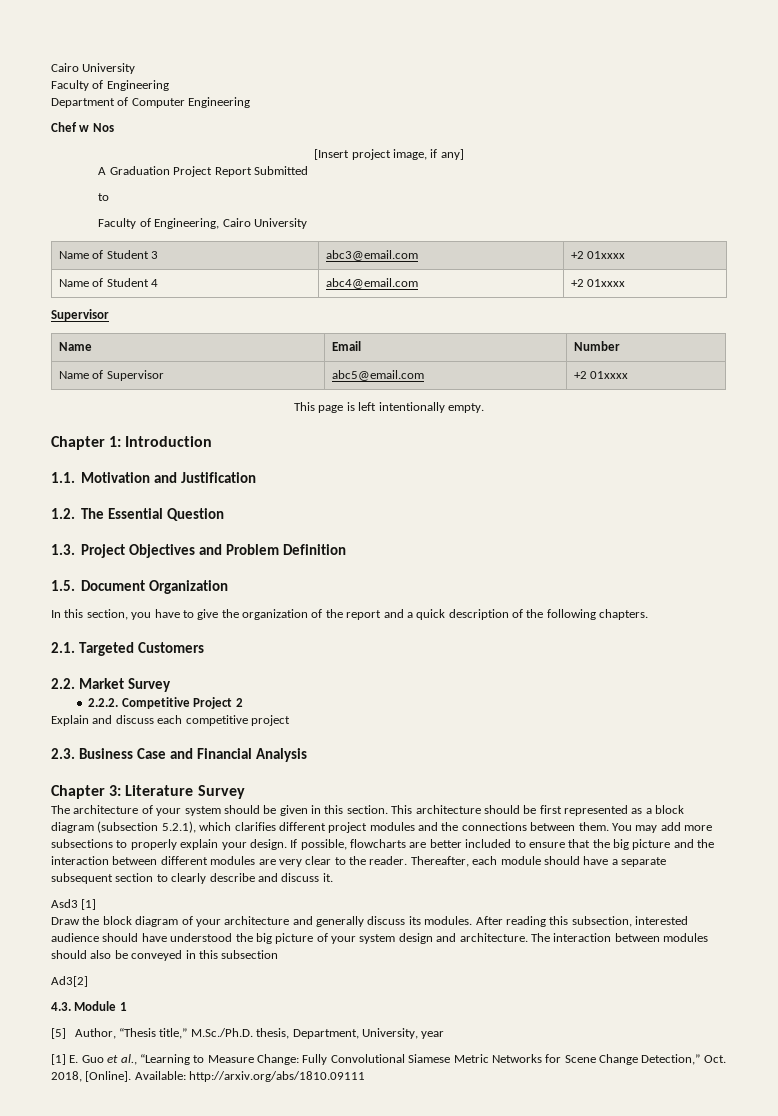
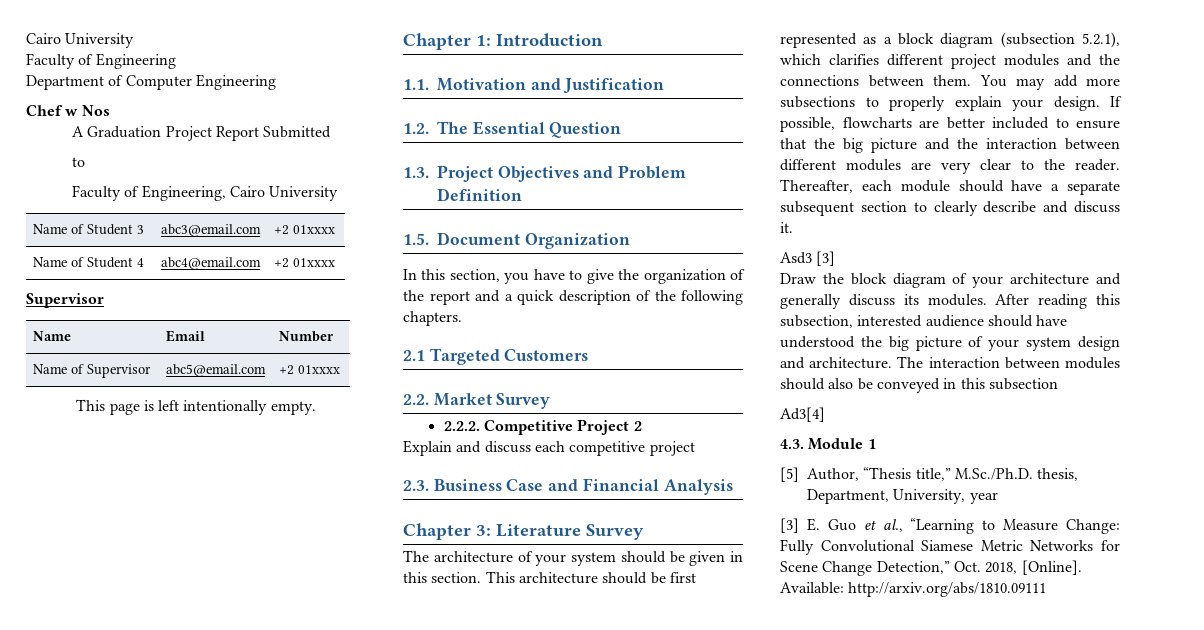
- [Insert project image, if any]
- 2.1. Targeted Customers
+ 2.1 Targeted Customers
- Asd3 [1]
+ Asd3 [3]
- Ad3[2]
+ Ad3[4]
- [1] E. Guo et al., “Learning to Measure Change: Fully Convolutional Siamese Metric Networks for Scene Change Detection,” Oct. 2018, [Online].
+ [3] E. Guo et al., “Learning to Measure Change: Fully Convolutional Siamese Metric Networks for Scene Change Detection,” Oct. 2018, [Online].

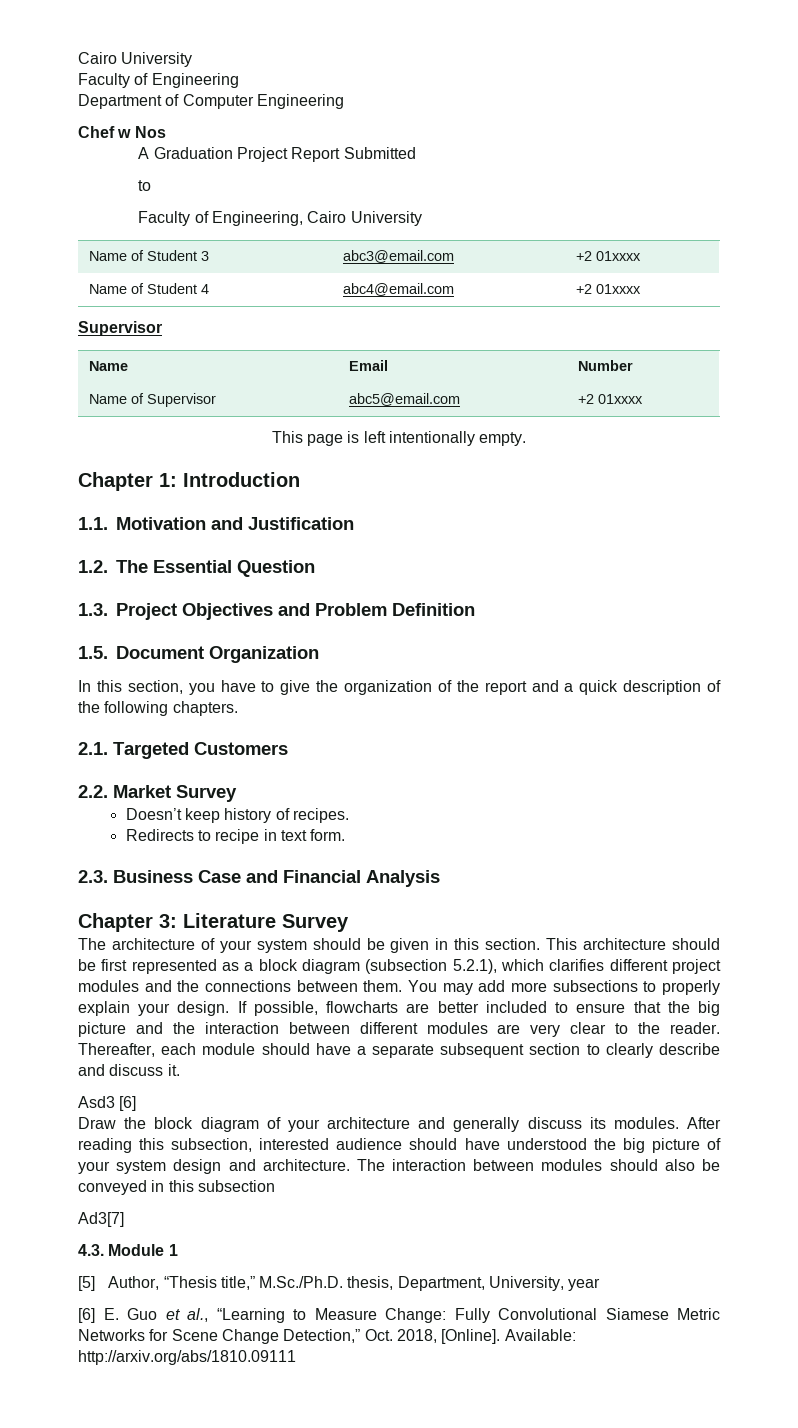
- 2.1 Targeted Customers
+ 2.1. Targeted Customers
- 2.2.2. Competitive Project 2
- Explain and discuss each competitive project
+ Doesn’t keep history of recipes.
+ Redirects to recipe in text form.
- Asd3 [3]
+ Asd3 [6]
- Ad3[4]
+ Ad3[7]
- [3] E. Guo et al., “Learning to Measure Change: Fully Convolutional Siamese Metric Networks for Scene Change Detection,” Oct. 2018, [Online].
+ [6] E. Guo et al., “Learning to Measure Change: Fully Convolutional Siamese Metric Networks for Scene Change Detection,” Oct. 2018, [Online].

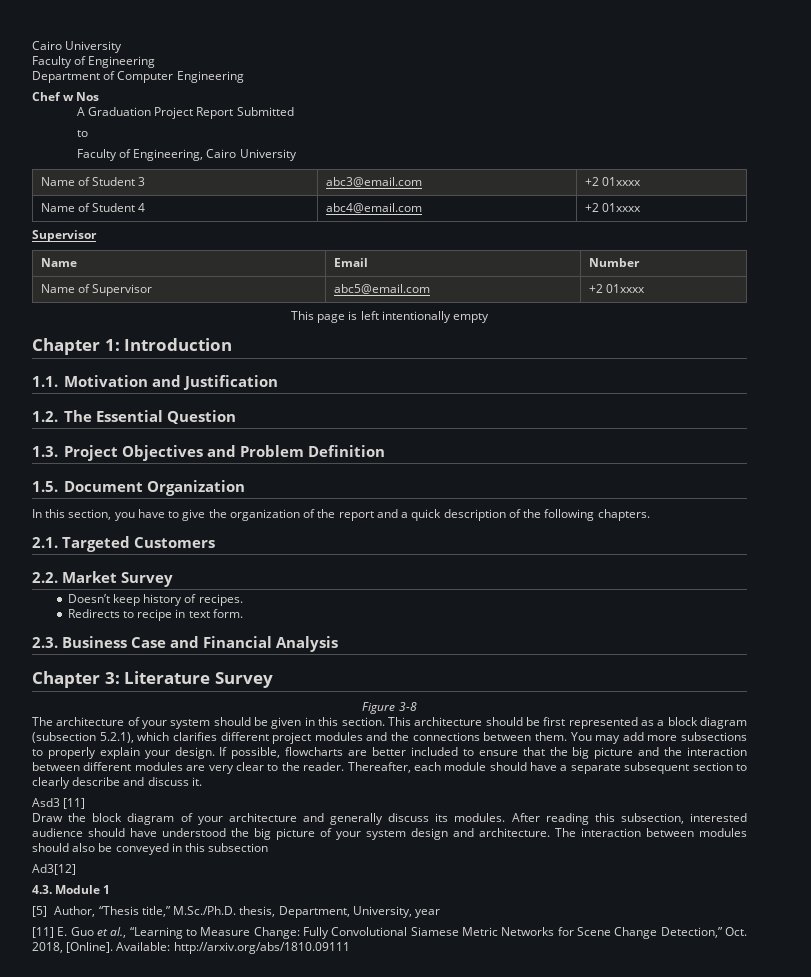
- This page is left intentionally empty.
+ This page is left intentionally empty
+ Figure 3-8
- Asd3 [6]
+ Asd3 [11]
- Ad3[7]
+ Ad3[12]
- [6] E. Guo et al., “Learning to Measure Change: Fully Convolutional Siamese Metric Networks for Scene Change Detection,” Oct. 2018, [Online].
+ [11] E. Guo et al., “Learning to Measure Change: Fully Convolutional Siamese Metric Networks for Scene Change Detection,” Oct. 2018, [Online].

